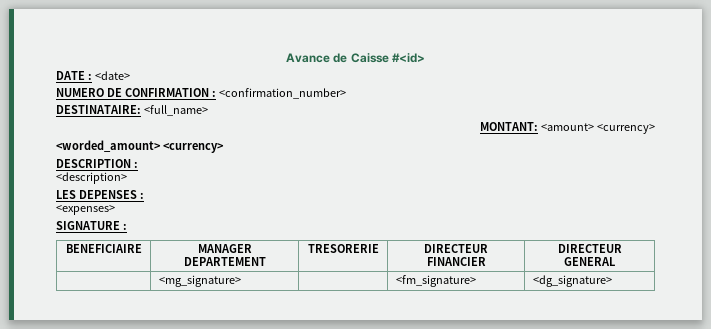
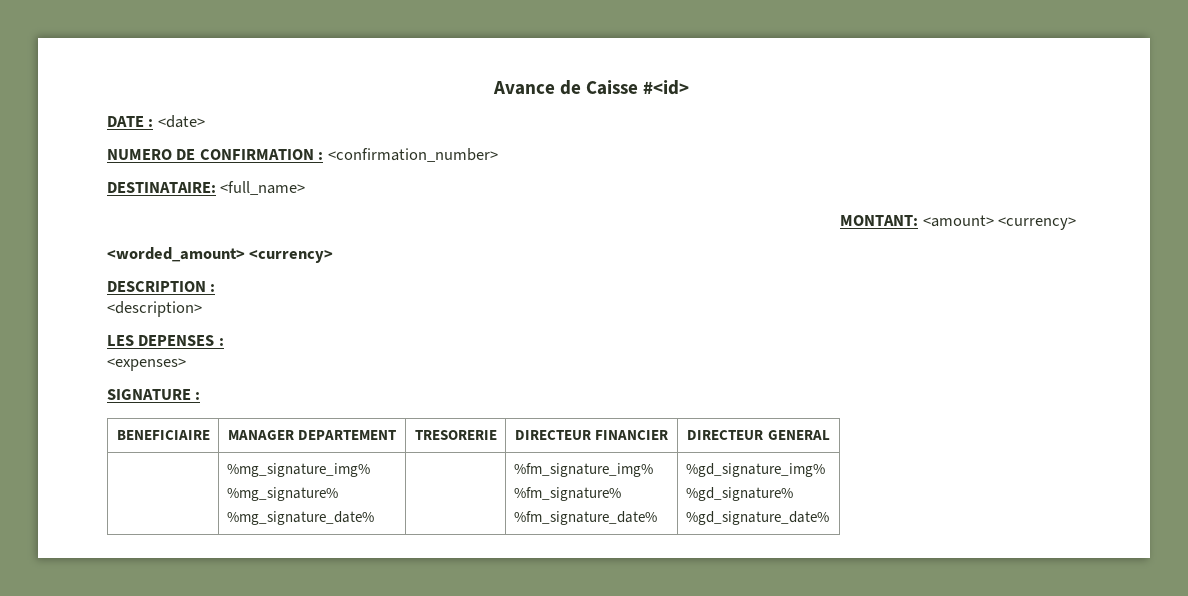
- | <mg_signature> | | <fm_signature> | <dg_signature>
+ | %mg_signature_img%
+ %mg_signature%
+ %mg_signature_date% | | %fm_signature_img%
+ %fm_signature%
+ %fm_signature_date% | %gd_signature_img%
+ %gd_signature%
+ %gd_signature_date%

